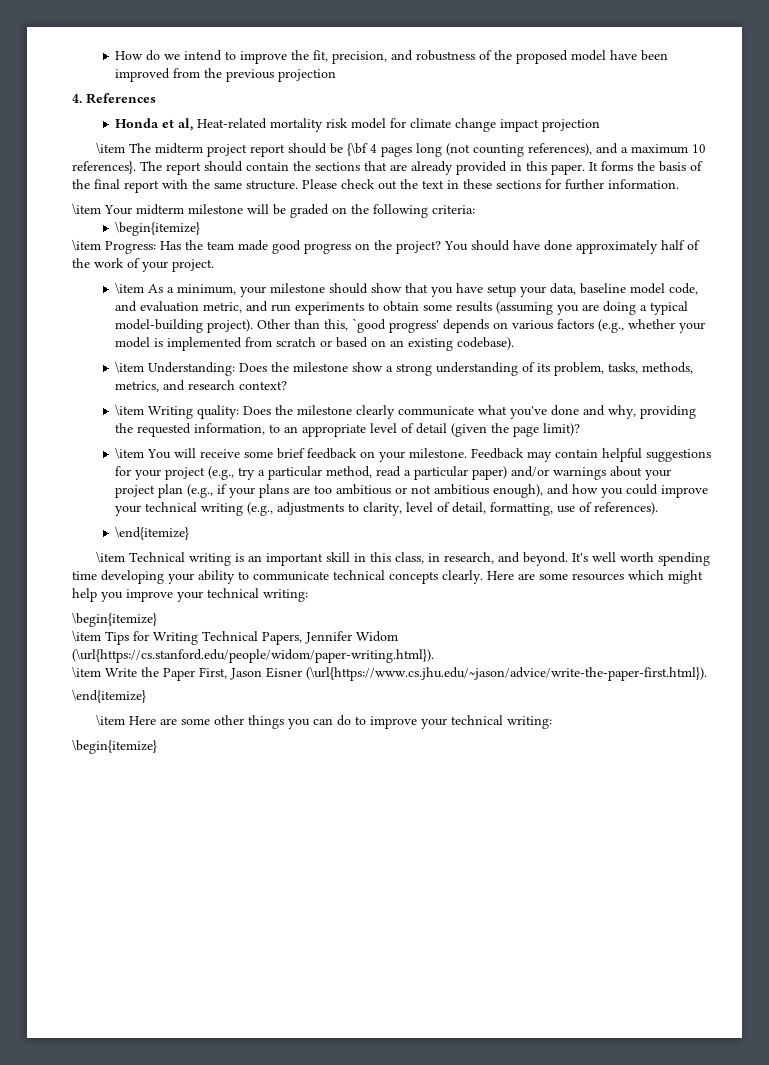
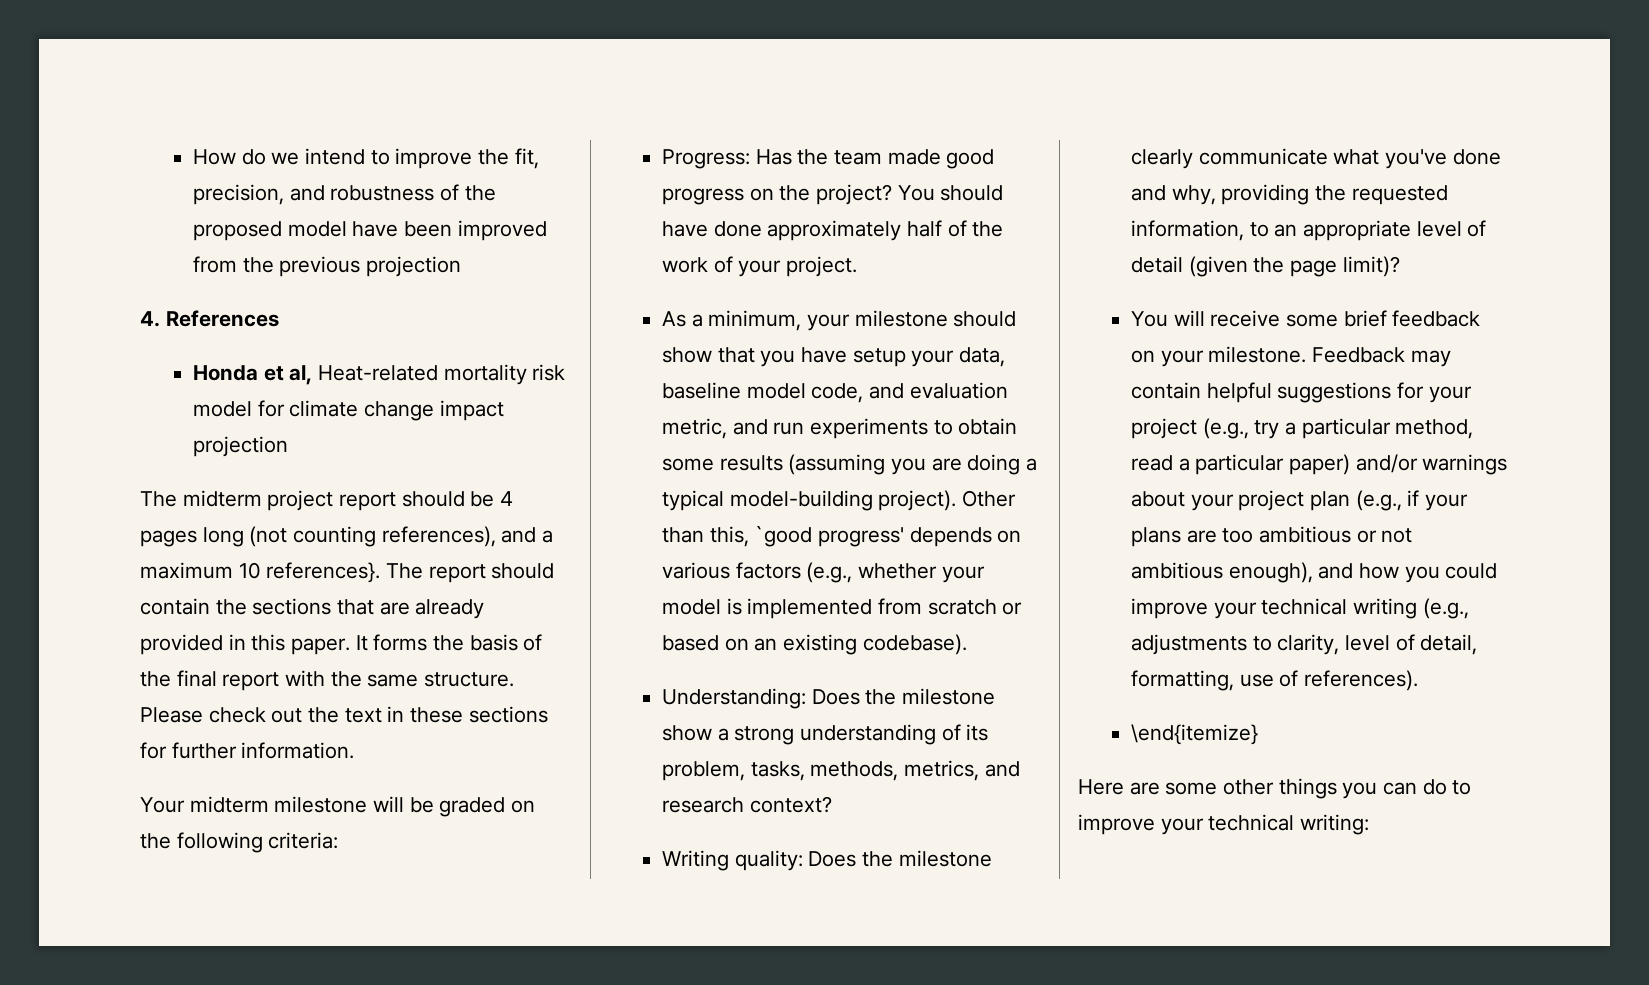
- \item The midterm project report should be {\bf 4 pages long (not counting references), and a maximum 10 references}.
+ The midterm project report should be 4 pages long (not counting references), and a maximum 10 references}.
- \item Your midterm milestone will be graded on the following criteria:
- \begin{itemize}
- \item Progress: Has the team made good progress on the project?
+ Your midterm milestone will be graded on the following criteria:
+ Progress: Has the team made good progress on the project?
- \item As a minimum, your milestone should show that you have setup your data, baseline model code, and evaluation metric, and run experiments to obtain some results (assuming you are doing a typical model-building project).
+ As a minimum, your milestone should show that you have setup your data, baseline model code, and evaluation metric, and run experiments to obtain some results (assuming you are doing a typical model-building project).
- \item Understanding: Does the milestone show a strong understanding of its problem, tasks, methods, metrics, and research context?
+ Understanding: Does the milestone show a strong understanding of its problem, tasks, methods, metrics, and research context?
- \item Writing quality: Does the milestone clearly communicate what you've done and why, providing the requested information, to an appropriate level of detail (given the page limit)?
+ Writing quality: Does the milestone clearly communicate what you've done and why, providing the requested information, to an appropriate level of detail (given the page limit)?
- \item You will receive some brief feedback on your milestone.
+ You will receive some brief feedback on your milestone.
- \item Technical writing is an important skill in this class, in research, and beyond. It's well worth spending time developing your ability to communicate technical concepts clearly. Here are some resources which might help you improve your technical writing:
- \begin{itemize}
- \item Tips for Writing Technical Papers, Jennifer Widom (\url{https://cs.stanford.edu/people/widom/paper-writing.html}).
- \item Write the Paper First, Jason Eisner (\url{https://www.cs.jhu.edu/~jason/advice/write-the-paper-first.html}).
- \end{itemize}
- \item Here are some other things you can do to improve your technical writing:
- \begin{itemize}
+ Here are some other things you can do to improve your technical writing:

